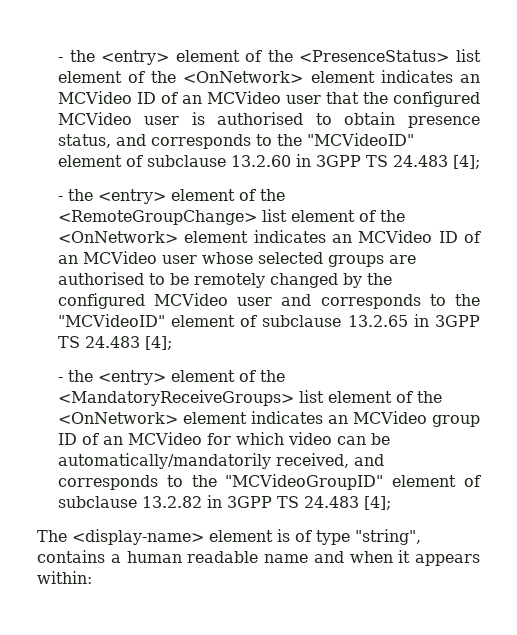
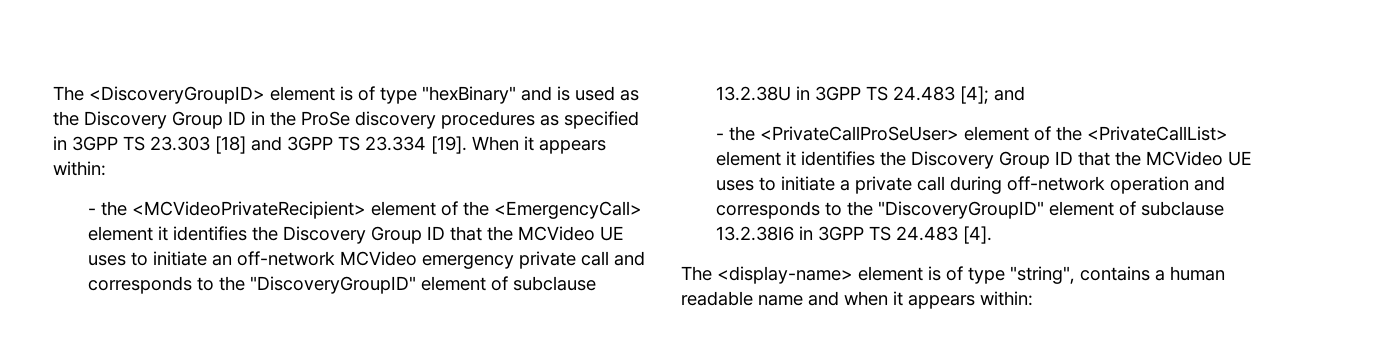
- - the <entry> element of the <PresenceStatus> list element of the <OnNetwork> element indicates an MCVideo ID of an MCVideo user that the configured MCVideo user is authorised to obtain presence status, and corresponds to the "MCVideoID" element of subclause 13.2.60 in 3GPP TS 24.483 [4];
- - the <entry> element of the <RemoteGroupChange> list element of the <OnNetwork> element indicates an MCVideo ID of an MCVideo user whose selected groups are authorised to be remotely changed by the configured MCVideo user and corresponds to the "MCVideoID" element of subclause 13.2.65 in 3GPP TS 24.483 [4];
- - the <entry> element of the <MandatoryReceiveGroups> list element of the <OnNetwork> element indicates an MCVideo group ID of an MCVideo for which video can be automatically/mandatorily received, and corresponds to the "MCVideoGroupID" element of subclause 13.2.82 in 3GPP TS 24.483 [4];
+ The <DiscoveryGroupID> element is of type "hexBinary" and is used as the Discovery Group ID in the ProSe discovery procedures as specified in 3GPP TS 23.303 [18] and 3GPP TS 23.334 [19]. When it appears within:
+ - the <MCVideoPrivateRecipient> element of the <EmergencyCall> element it identifies the Discovery Group ID that the MCVideo UE uses to initiate an off-network MCVideo emergency private call and corresponds to the "DiscoveryGroupID" element of subclause 13.2.38U in 3GPP TS 24.483 [4]; and
+ - the <PrivateCallProSeUser> element of the <PrivateCallList> element it identifies the Discovery Group ID that the MCVideo UE uses to initiate a private call during off-network operation and corresponds to the "DiscoveryGroupID" element of subclause 13.2.38I6 in 3GPP TS 24.483 [4].

